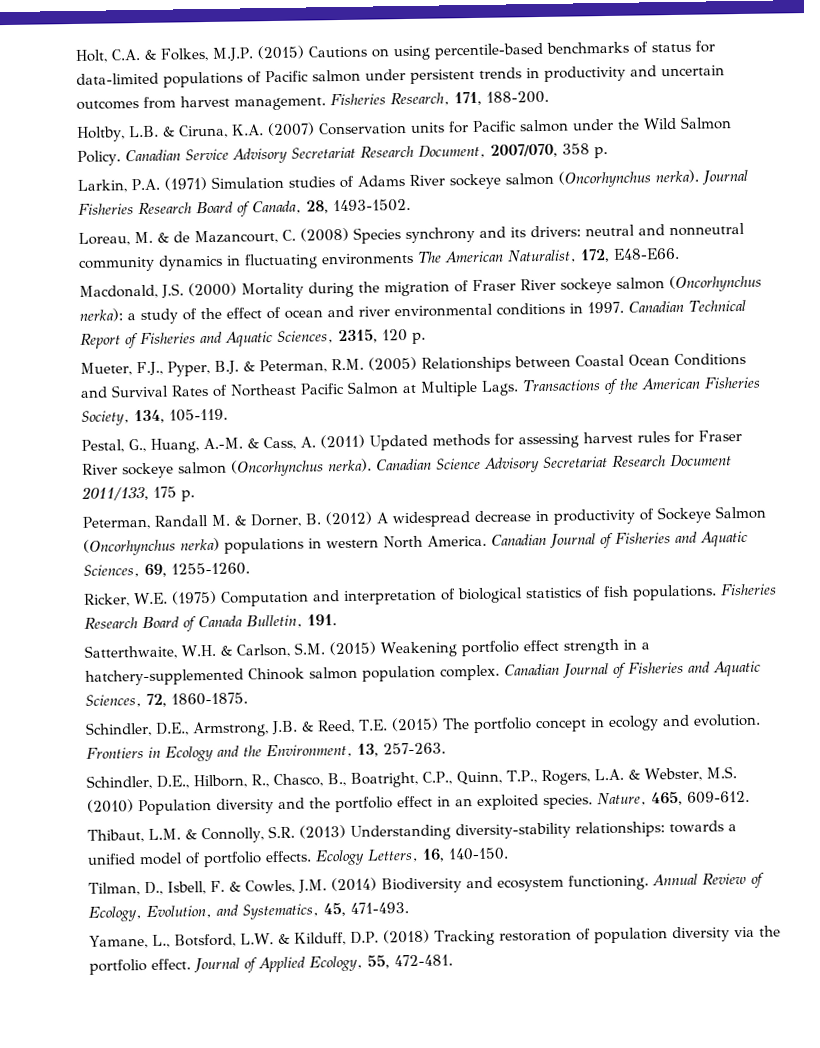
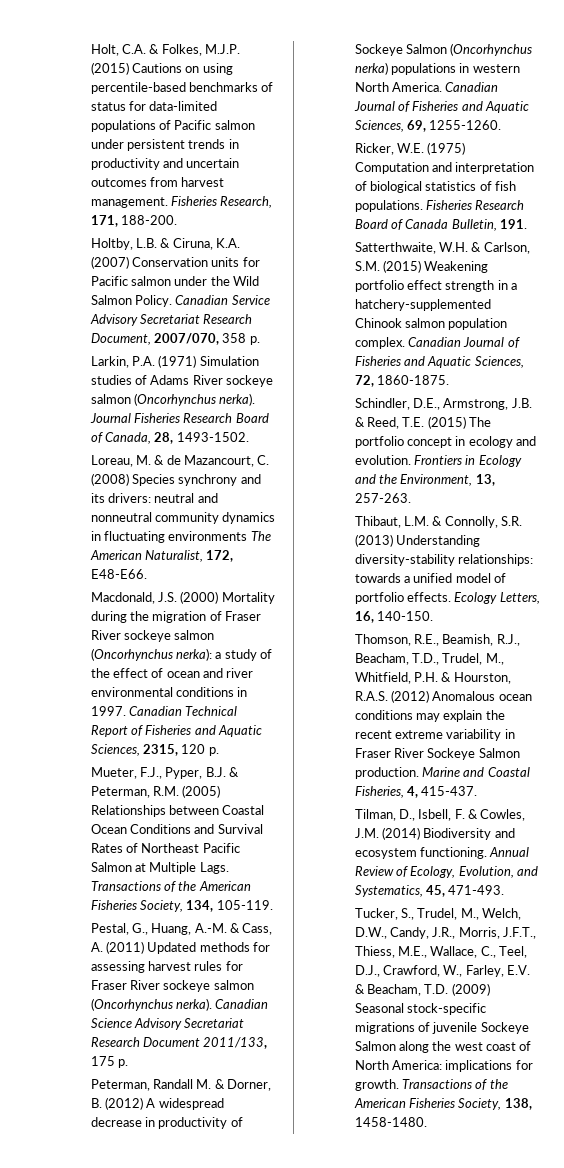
- Schindler, D.E., Hilborn, R., Chasco, B., Boatright, C.P., Quinn, T.P., Rogers, L.A. & Webster, M.S. (2010) Population diversity and the portfolio effect in an exploited species. Nature, 465, 609-612.
+ Thomson, R.E., Beamish, R.J., Beacham, T.D., Trudel, M., Whitfield, P.H. & Hourston, R.A.S. (2012) Anomalous ocean conditions may explain the recent extreme variability in Fraser River Sockeye Salmon production. Marine and Coastal Fisheries, 4, 415-437.
- Yamane, L., Botsford, L.W. & Kilduff, D.P. (2018) Tracking restoration of population diversity via the portfolio effect. Journal of Applied Ecology, 55, 472-481.
+ Tucker, S., Trudel, M., Welch, D.W., Candy, J.R., Morris, J.F.T., Thiess, M.E., Wallace, C., Teel, D.J., Crawford, W., Farley, E.V. & Beacham, T.D. (2009) Seasonal stock-specific migrations of juvenile Sockeye Salmon along the west coast of North America: implications for growth. Transactions of the American Fisheries Society, 138, 1458-1480.

